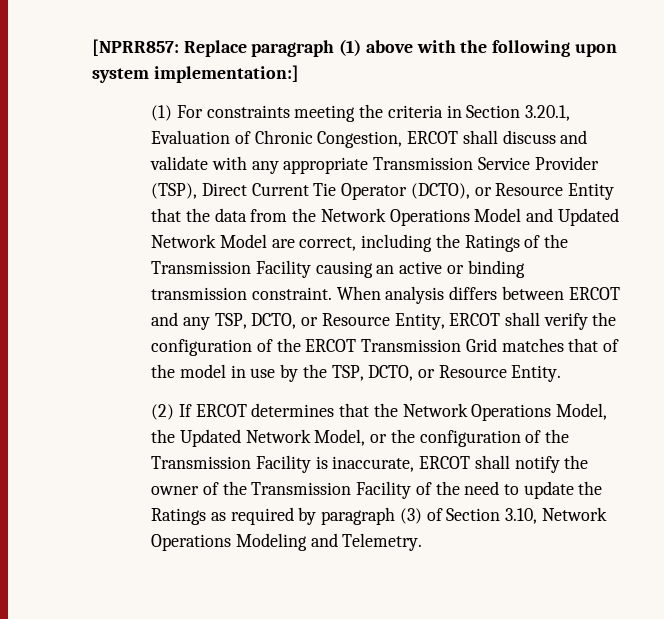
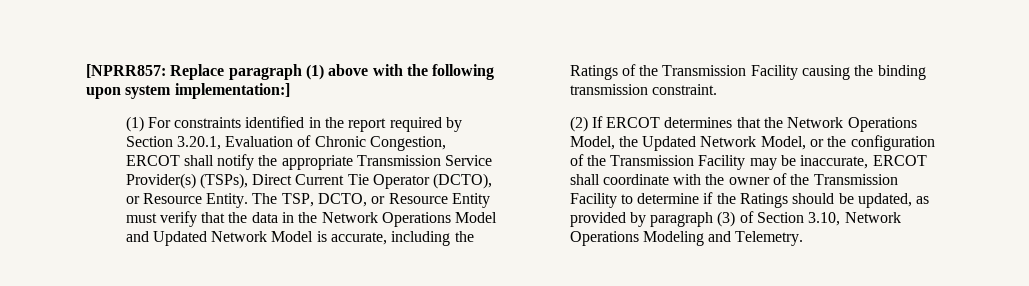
- (1) For constraints meeting the criteria in Section 3.20.1, Evaluation of Chronic Congestion, ERCOT shall discuss and validate with any appropriate Transmission Service Provider (TSP), Direct Current Tie Operator (DCTO), or Resource Entity that the data from the Network Operations Model and Updated Network Model are correct, including the Ratings of the Transmission Facility causing an active or binding transmission constraint. When analysis differs between ERCOT and any TSP, DCTO, or Resource Entity, ERCOT shall verify the configuration of the ERCOT Transmission Grid matches that of the model in use by the TSP, DCTO, or Resource Entity.
+ (1) For constraints identified in the report required by Section 3.20.1, Evaluation of Chronic Congestion, ERCOT shall notify the appropriate Transmission Service Provider(s) (TSPs), Direct Current Tie Operator (DCTO), or Resource Entity. The TSP, DCTO, or Resource Entity must verify that the data in the Network Operations Model and Updated Network Model is accurate, including the Ratings of the Transmission Facility causing the binding transmission constraint.
- (2) If ERCOT determines that the Network Operations Model, the Updated Network Model, or the configuration of the Transmission Facility is inaccurate, ERCOT shall notify the owner of the Transmission Facility of the need to update the Ratings as required by paragraph (3) of Section 3.10, Network Operations Modeling and Telemetry.
+ (2) If ERCOT determines that the Network Operations Model, the Updated Network Model, or the configuration of the Transmission Facility may be inaccurate, ERCOT shall coordinate with the owner of the Transmission Facility to determine if the Ratings should be updated, as provided by paragraph (3) of Section 3.10, Network Operations Modeling and Telemetry.

